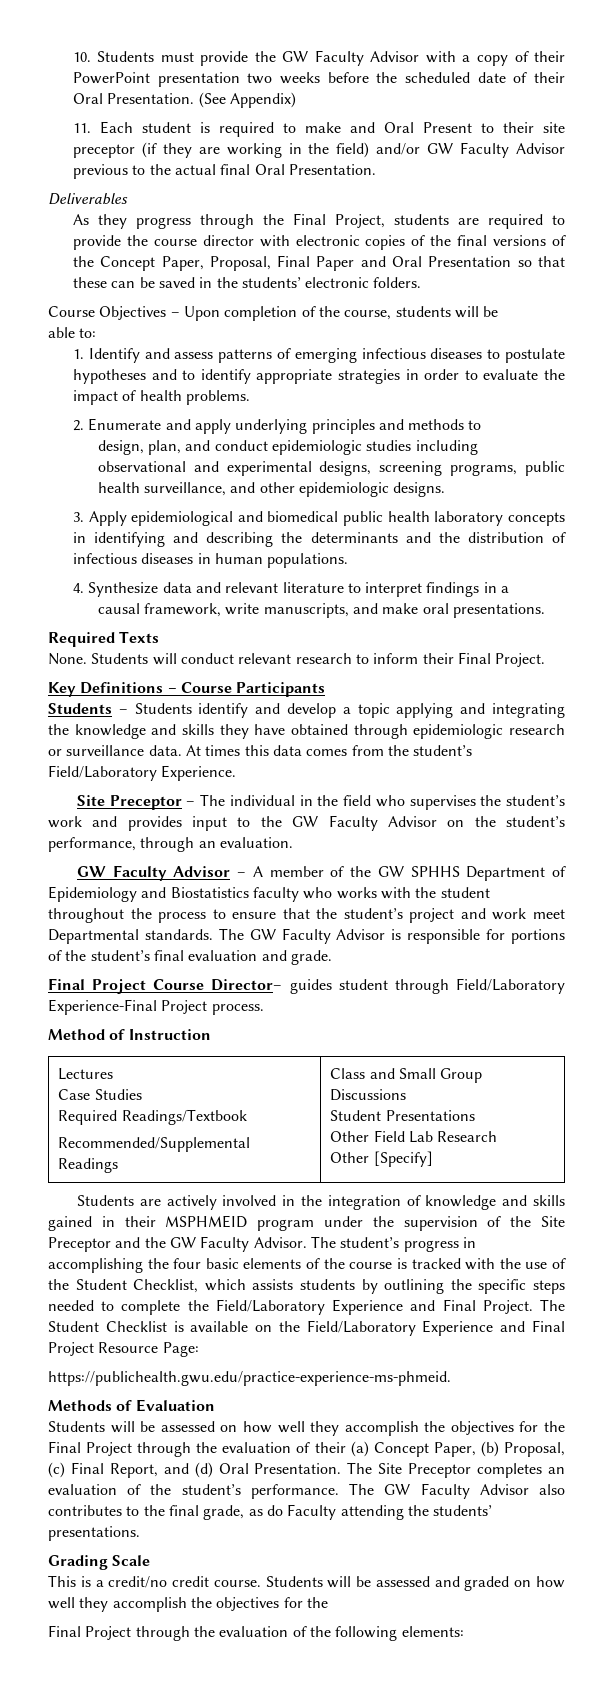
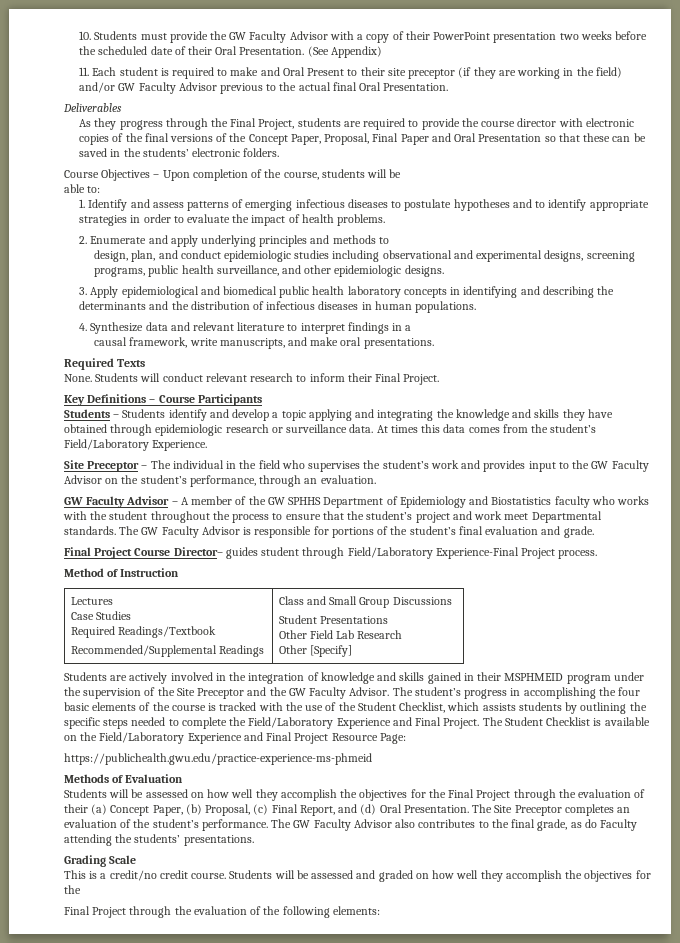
- https://publichealth.gwu.edu/practice-experience-ms-phmeid.
+ https://publichealth.gwu.edu/practice-experience-ms-phmeid

